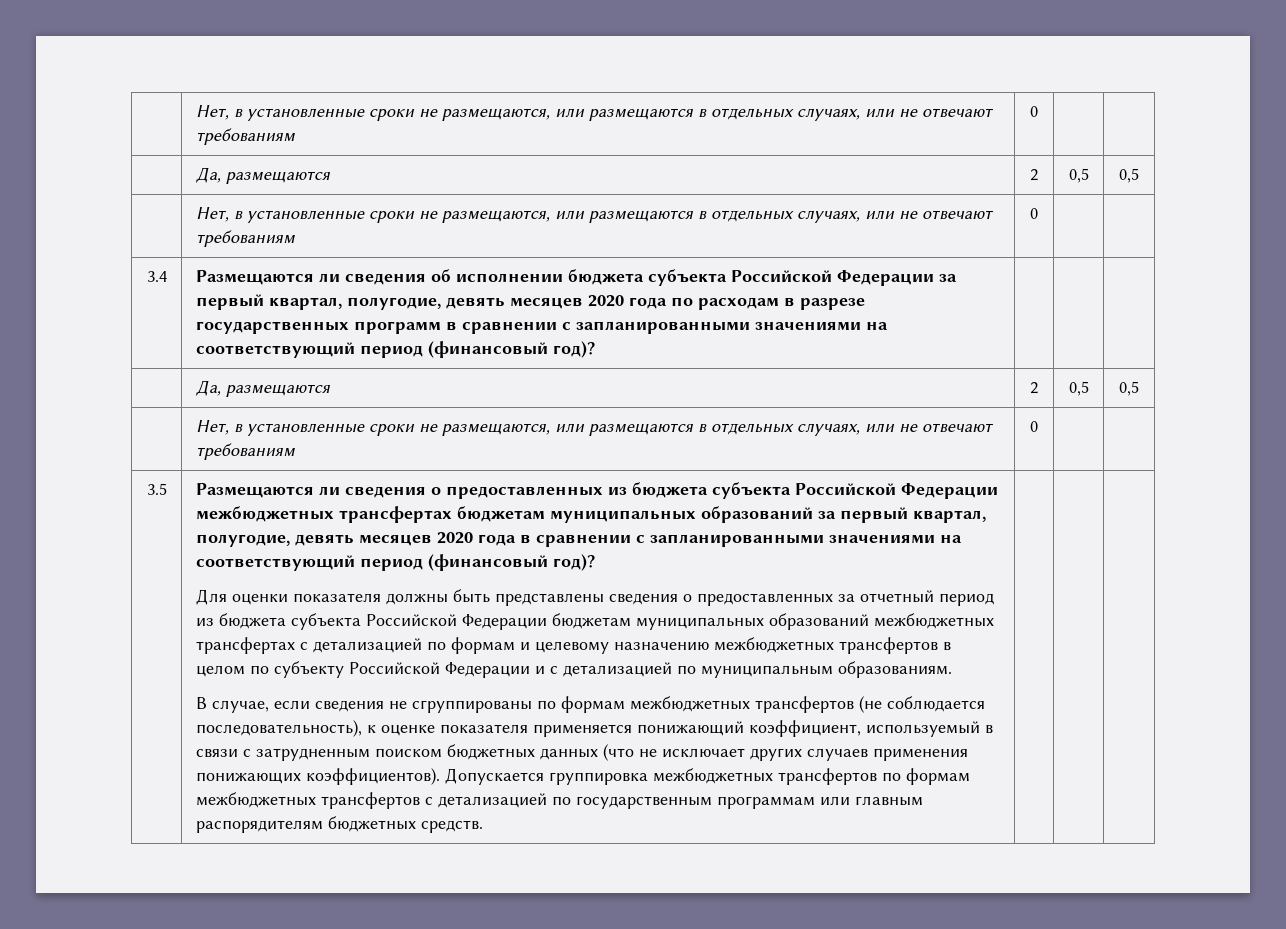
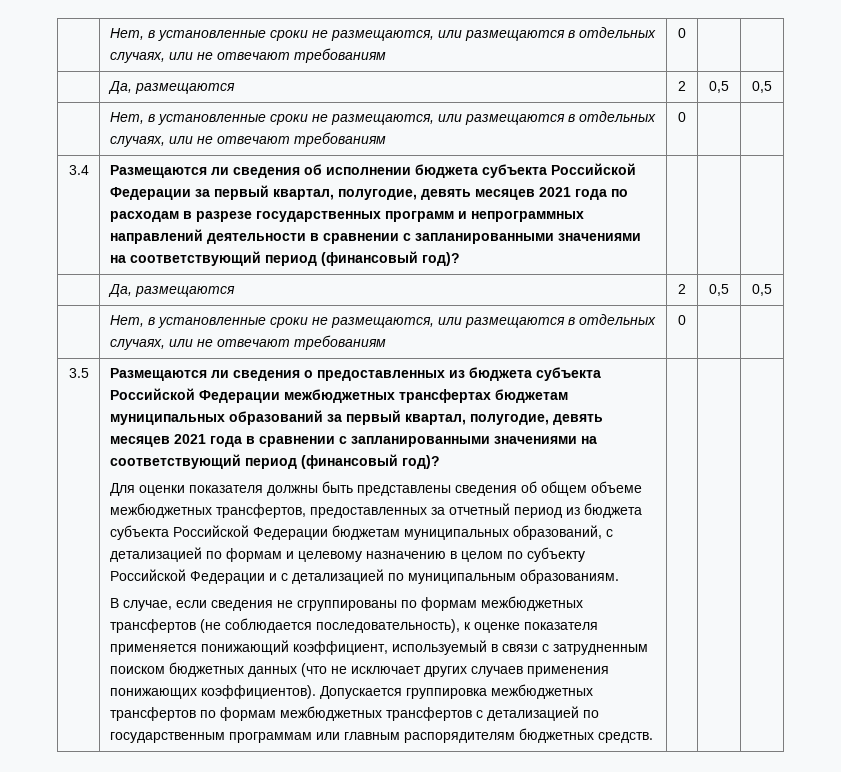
- 3.4 | Размещаются ли сведения об исполнении бюджета субъекта Российской Федерации за первый квартал, полугодие, девять месяцев 2020 года по расходам в разрезе государственных программ в сравнении с запланированными значениями на соответствующий период (финансовый год)? | | |
+ 3.4 | Размещаются ли сведения об исполнении бюджета субъекта Российской Федерации за первый квартал, полугодие, девять месяцев 2021 года по расходам в разрезе государственных программ и непрограммных направлений деятельности в сравнении с запланированными значениями на соответствующий период (финансовый год)? | | |
- Размещаются ли сведения о предоставленных из бюджета субъекта Российской Федерации межбюджетных трансфертах бюджетам муниципальных образований за первый квартал, полугодие, девять месяцев 2020 года в сравнении с запланированными значениями на соответствующий период (финансовый год)?
+ Размещаются ли сведения о предоставленных из бюджета субъекта Российской Федерации межбюджетных трансфертах бюджетам муниципальных образований за первый квартал, полугодие, девять месяцев 2021 года в сравнении с запланированными значениями на соответствующий период (финансовый год)?
- Для оценки показателя должны быть представлены сведения о предоставленных за отчетный период из бюджета субъекта Российской Федерации бюджетам муниципальных образований межбюджетных трансфертах с детализацией по формам и целевому назначению межбюджетных трансфертов в целом по субъекту Российской Федерации и с детализацией по муниципальным образованиям.
+ Для оценки показателя должны быть представлены сведения об общем объеме межбюджетных трансфертов, предоставленных за отчетный период из бюджета субъекта Российской Федерации бюджетам муниципальных образований, с детализацией по формам и целевому назначению в целом по субъекту Российской Федерации и с детализацией по муниципальным образованиям.

